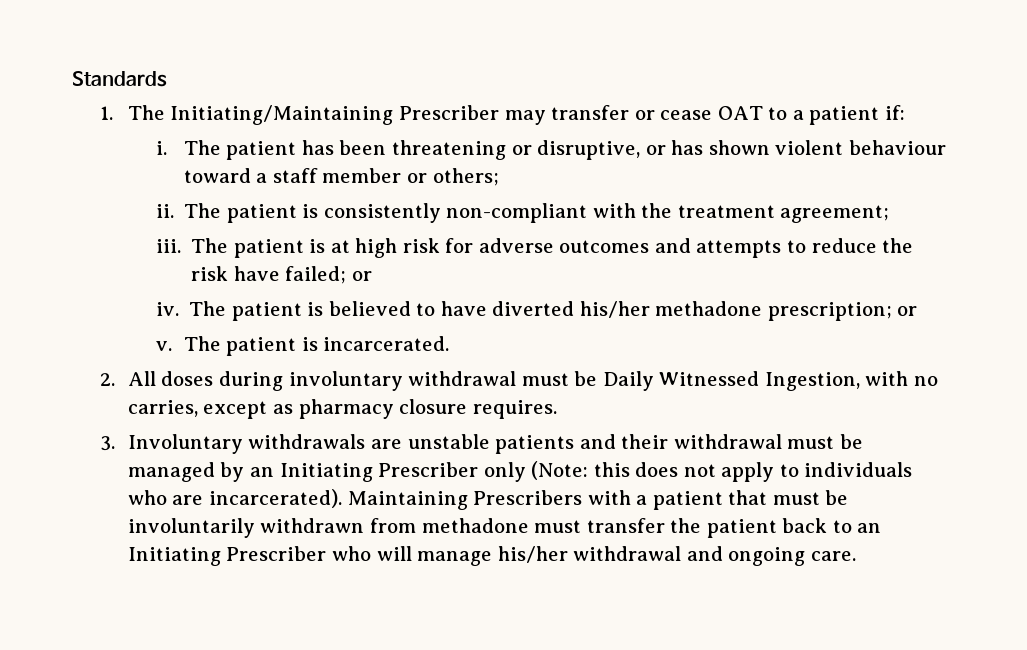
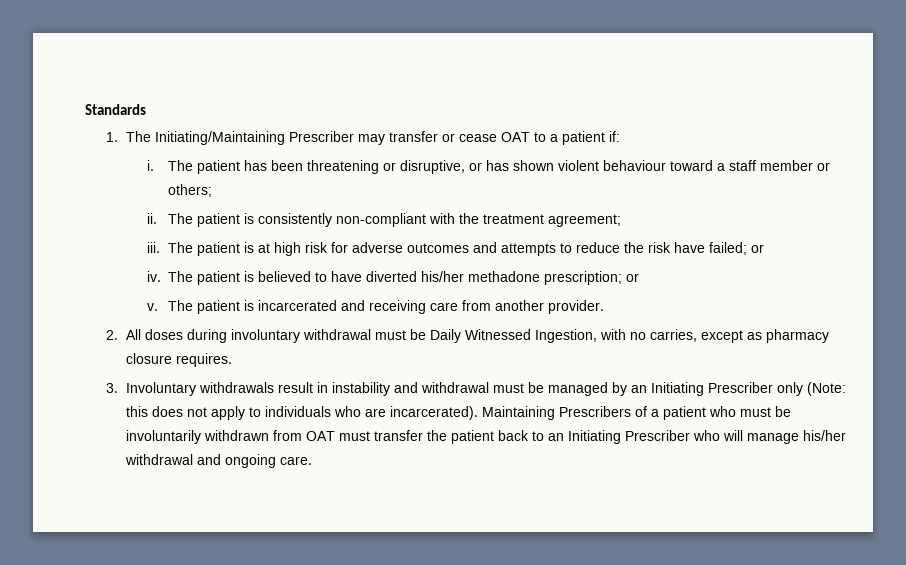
- The patient is incarcerated.
+ The patient is incarcerated and receiving care from another provider.
- 3. Involuntary withdrawals are unstable patients and their withdrawal must be managed by an Initiating Prescriber only (Note: this does not apply to individuals who are incarcerated).
+ 3. Involuntary withdrawals result in instability and withdrawal must be managed by an Initiating Prescriber only (Note: this does not apply to individuals who are incarcerated).
- Maintaining Prescribers with a patient that must be involuntarily withdrawn from methadone must transfer the patient back to an Initiating Prescriber who will manage his/her withdrawal and ongoing care.
+ Maintaining Prescribers of a patient who must be involuntarily withdrawn from OAT must transfer the patient back to an Initiating Prescriber who will manage his/her withdrawal and ongoing care.

